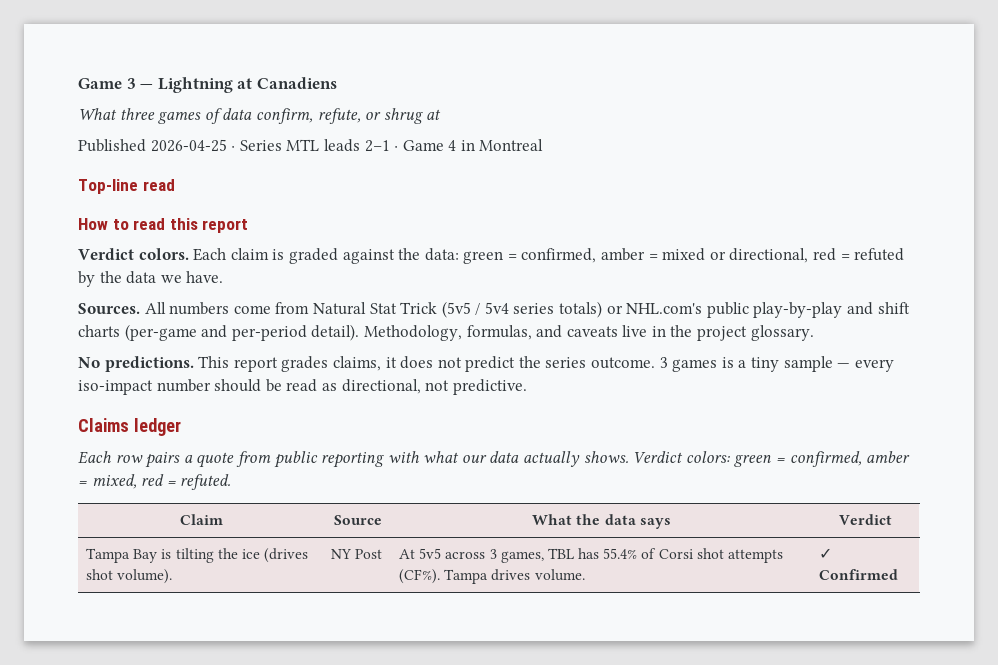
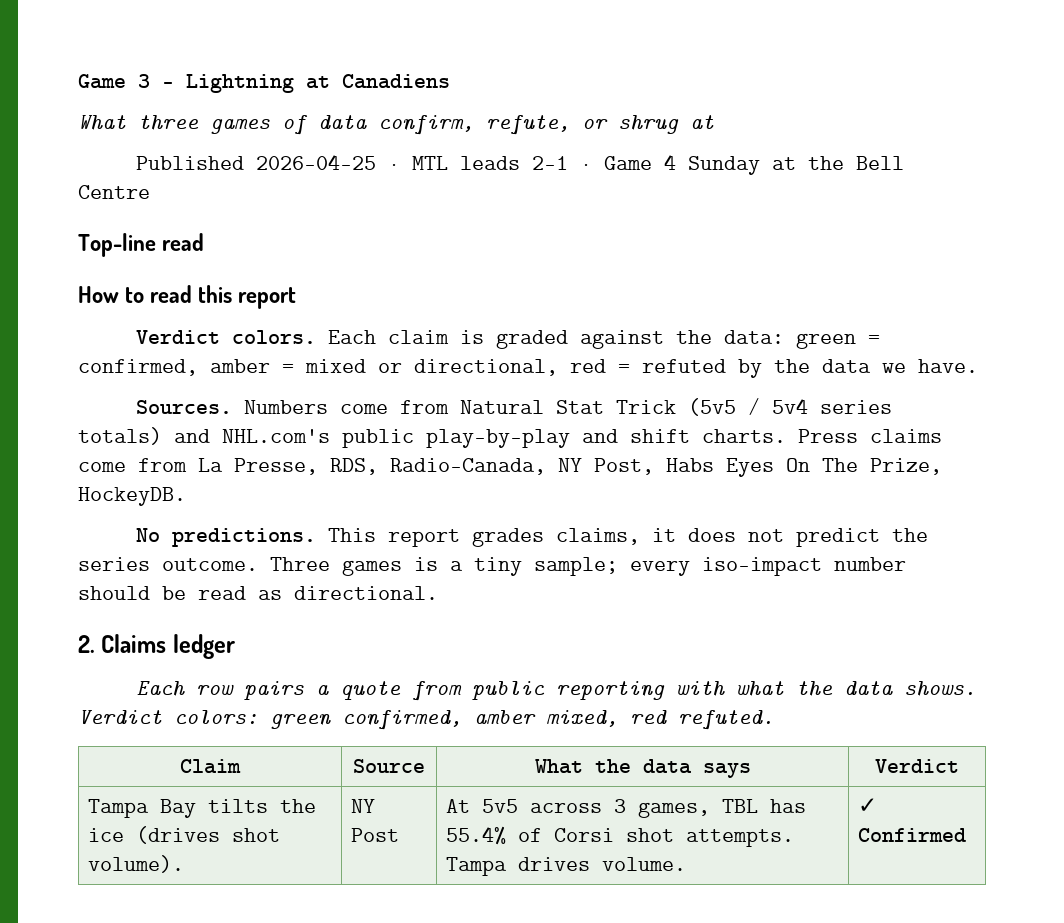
- Published 2026-04-25 · Series MTL leads 2–1 · Game 4 in Montreal
+ Published 2026-04-25 · MTL leads 2–1 · Game 4 Sunday at the Bell Centre
- All numbers come from Natural Stat Trick (5v5 / 5v4 series totals) or NHL.com's public play-by-play and shift charts (per-game and per-period detail). Methodology, formulas, and caveats live in the project glossary.
+ Numbers come from Natural Stat Trick (5v5 / 5v4 series totals) and NHL.com's public play-by-play and shift charts. Press claims come from La Presse, RDS, Radio-Canada, NY Post, Habs Eyes On The Prize, HockeyDB.
- 3 games is a tiny sample — every iso-impact number should be read as directional, not predictive.
- Claims ledger
+ Three games is a tiny sample; every iso-impact number should be read as directional.
+ 2. Claims ledger
- Each row pairs a quote from public reporting with what our data actually shows.
+ Each row pairs a quote from public reporting with what the data shows.
- Verdict colors: green = confirmed, amber = mixed, red = refuted.
+ Verdict colors: green confirmed, amber mixed, red refuted.
- Tampa Bay is tilting the ice (drives shot volume). | NY Post | At 5v5 across 3 games, TBL has 55.4% of Corsi shot attempts (CF%). Tampa drives volume. | ✓ Confirmed
+ Tampa Bay tilts the ice (drives shot volume). | NY Post | At 5v5 across 3 games, TBL has 55.4% of Corsi shot attempts. Tampa drives volume. | ✓ Confirmed

